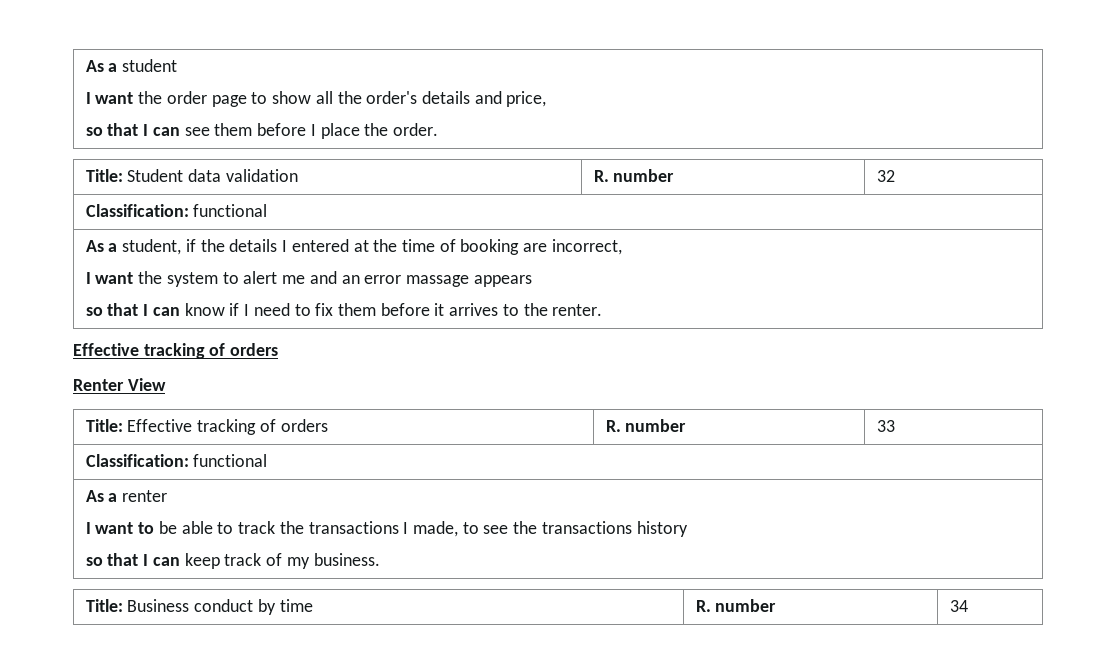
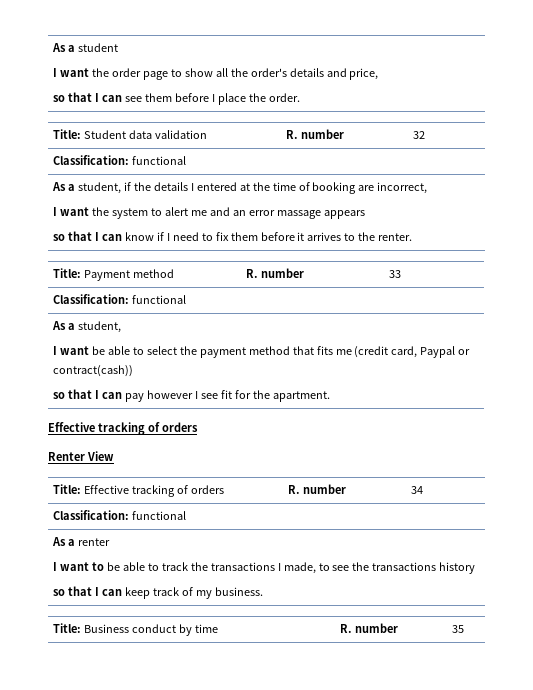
+ Title: Payment method | R. number | 33
+ Classification: functional
+ As a student,
+ I want be able to select the payment method that fits me (credit card, Paypal or contract(cash))
+ so that I can pay however I see fit for the apartment.
- Title: Effective tracking of orders | R. number | 33
+ Title: Effective tracking of orders | R. number | 34
- Title: Business conduct by time | R. number | 34
+ Title: Business conduct by time | R. number | 35

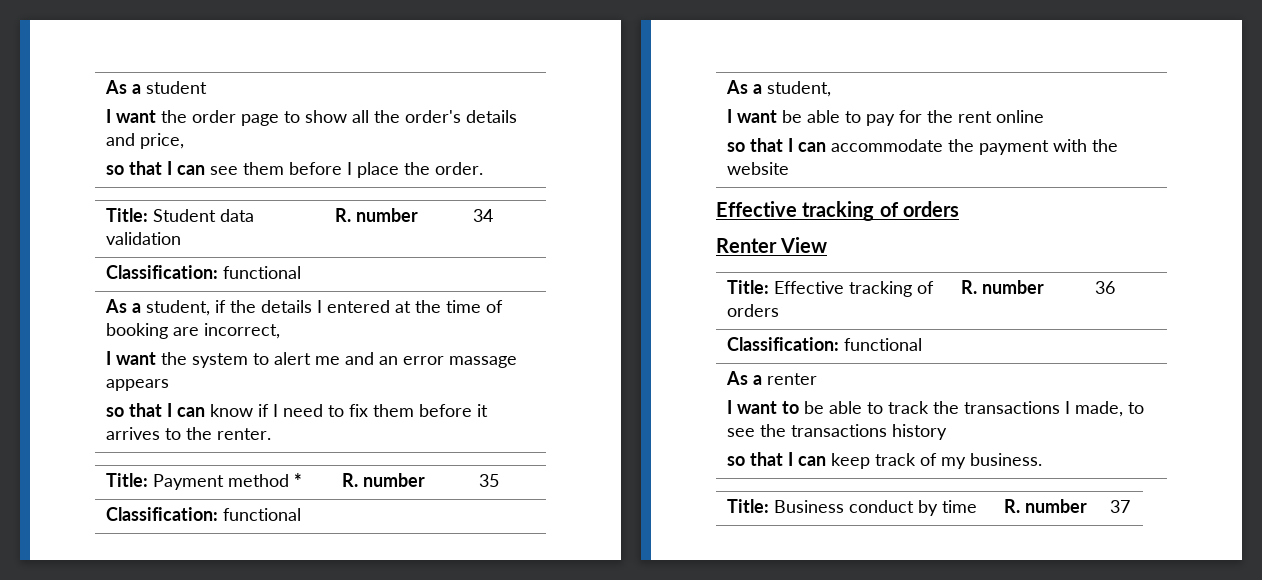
- Title: Student data validation | R. number | 32
+ Title: Student data validation | R. number | 34
- Title: Payment method | R. number | 33
+ Title: Payment method * | R. number | 35
  Classification: functional
  As a student,
- I want be able to select the payment method that fits me (credit card, Paypal or contract(cash))
- so that I can pay however I see fit for the apartment.
+ I want be able to pay for the rent online
+ so that I can accommodate the payment with the website
- Title: Effective tracking of orders | R. number | 34
+ Title: Effective tracking of orders | R. number | 36
- Title: Business conduct by time | R. number | 35
+ Title: Business conduct by time | R. number | 37

